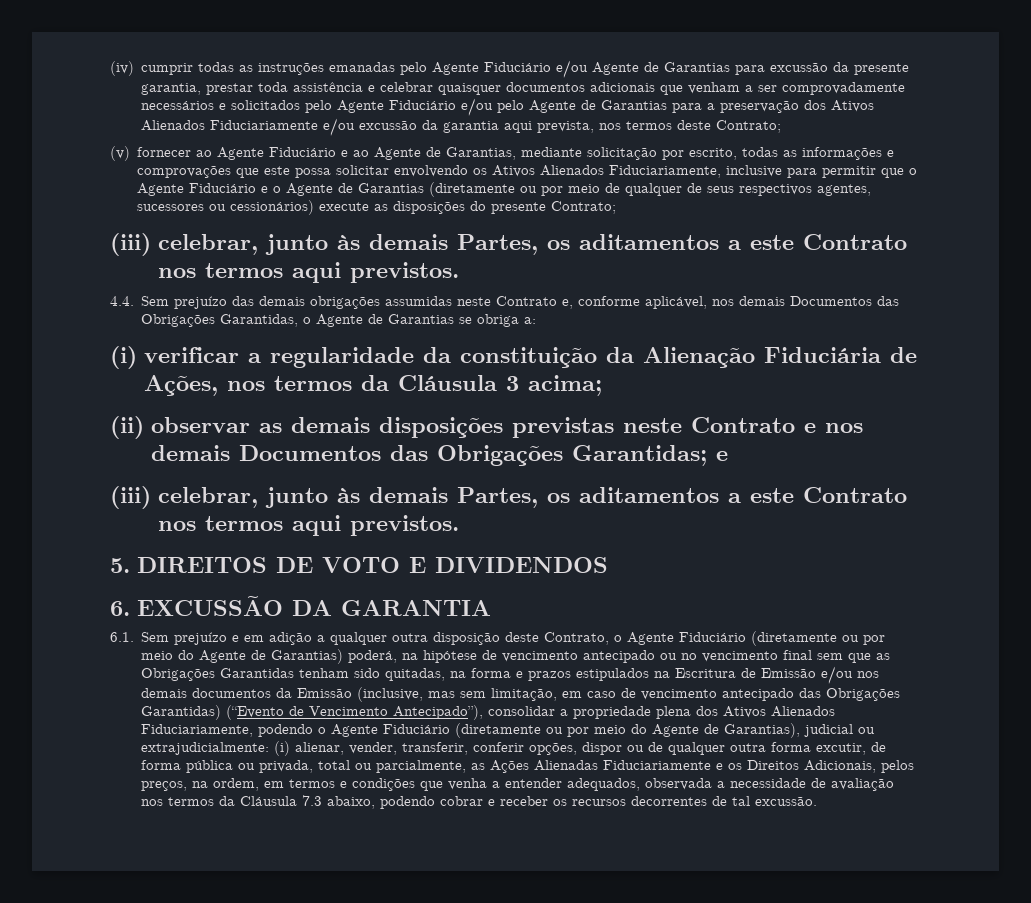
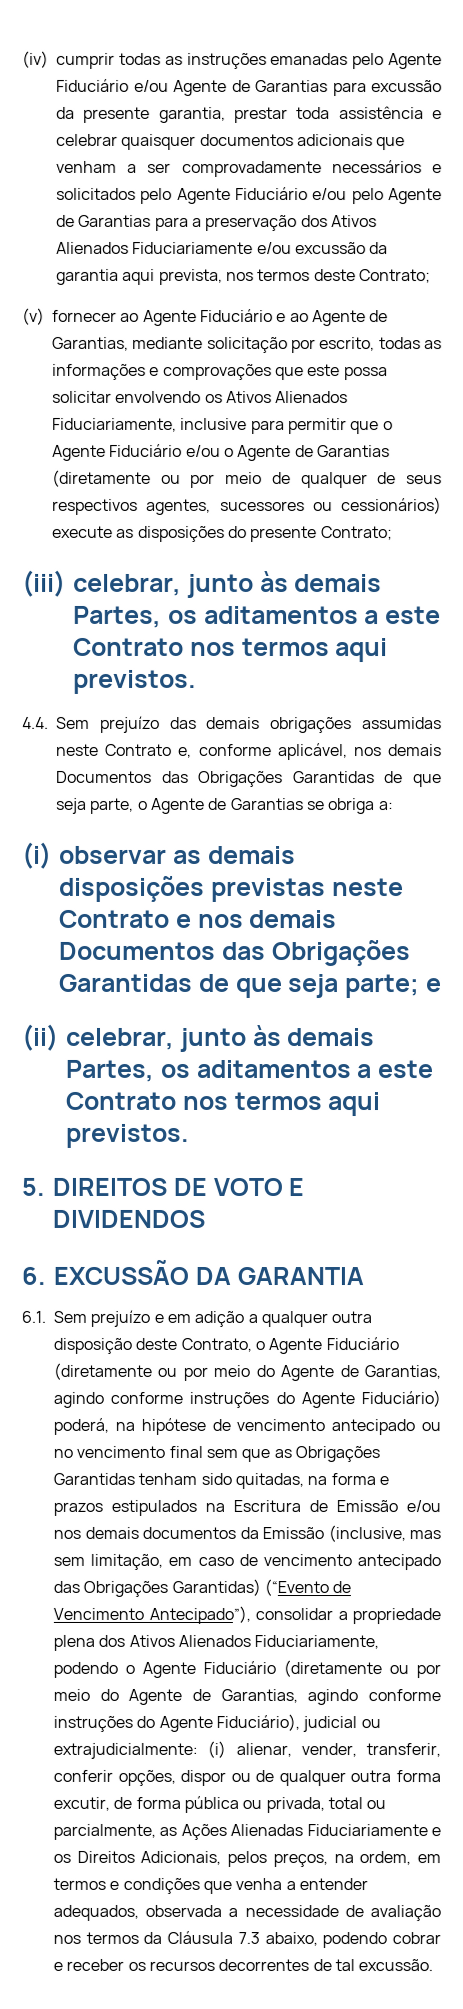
- (v) fornecer ao Agente Fiduciário e ao Agente de Garantias, mediante solicitação por escrito, todas as informações e comprovações que este possa solicitar envolvendo os Ativos Alienados Fiduciariamente, inclusive para permitir que o Agente Fiduciário e o Agente de Garantias (diretamente ou por meio de qualquer de seus respectivos agentes, sucessores ou cessionários) execute as disposições do presente Contrato;
+ (v) fornecer ao Agente Fiduciário e ao Agente de Garantias, mediante solicitação por escrito, todas as informações e comprovações que este possa solicitar envolvendo os Ativos Alienados Fiduciariamente, inclusive para permitir que o Agente Fiduciário e/ou o Agente de Garantias (diretamente ou por meio de qualquer de seus respectivos agentes, sucessores ou cessionários) execute as disposições do presente Contrato;
- 4.4. Sem prejuízo das demais obrigações assumidas neste Contrato e, conforme aplicável, nos demais Documentos das Obrigações Garantidas, o Agente de Garantias se obriga a:
+ 4.4. Sem prejuízo das demais obrigações assumidas neste Contrato e, conforme aplicável, nos demais Documentos das Obrigações Garantidas de que seja parte, o Agente de Garantias se obriga a:
- (i) verificar a regularidade da constituição da Alienação Fiduciária de Ações, nos termos da Cláusula 3 acima;
- (ii) observar as demais disposições previstas neste Contrato e nos demais Documentos das Obrigações Garantidas; e
- (iii) celebrar, junto às demais Partes, os aditamentos a este Contrato nos termos aqui previstos.
+ (i) observar as demais disposições previstas neste Contrato e nos demais Documentos das Obrigações Garantidas de que seja parte; e
+ (ii) celebrar, junto às demais Partes, os aditamentos a este Contrato nos termos aqui previstos.
- 6.1. Sem prejuízo e em adição a qualquer outra disposição deste Contrato, o Agente Fiduciário (diretamente ou por meio do Agente de Garantias) poderá, na hipótese de vencimento antecipado ou no vencimento final sem que as Obrigações Garantidas tenham sido quitadas, na forma e prazos estipulados na Escritura de Emissão e/ou nos demais documentos da Emissão (inclusive, mas sem limitação, em caso de vencimento antecipado das Obrigações Garantidas) (“Evento de Vencimento Antecipado”), consolidar a propriedade plena dos Ativos Alienados Fiduciariamente, podendo o Agente Fiduciário (diretamente ou por meio do Agente de Garantias), judicial ou extrajudicialmente:
+ 6.1. Sem prejuízo e em adição a qualquer outra disposição deste Contrato, o Agente Fiduciário (diretamente ou por meio do Agente de Garantias, agindo conforme instruções do Agente Fiduciário) poderá, na hipótese de vencimento antecipado ou no vencimento final sem que as Obrigações Garantidas tenham sido quitadas, na forma e prazos estipulados na Escritura de Emissão e/ou nos demais documentos da Emissão (inclusive, mas sem limitação, em caso de vencimento antecipado das Obrigações Garantidas) (“Evento de Vencimento Antecipado”), consolidar a propriedade plena dos Ativos Alienados Fiduciariamente, podendo o Agente Fiduciário (diretamente ou por meio do Agente de Garantias, agindo conforme instruções do Agente Fiduciário), judicial ou extrajudicialmente:

